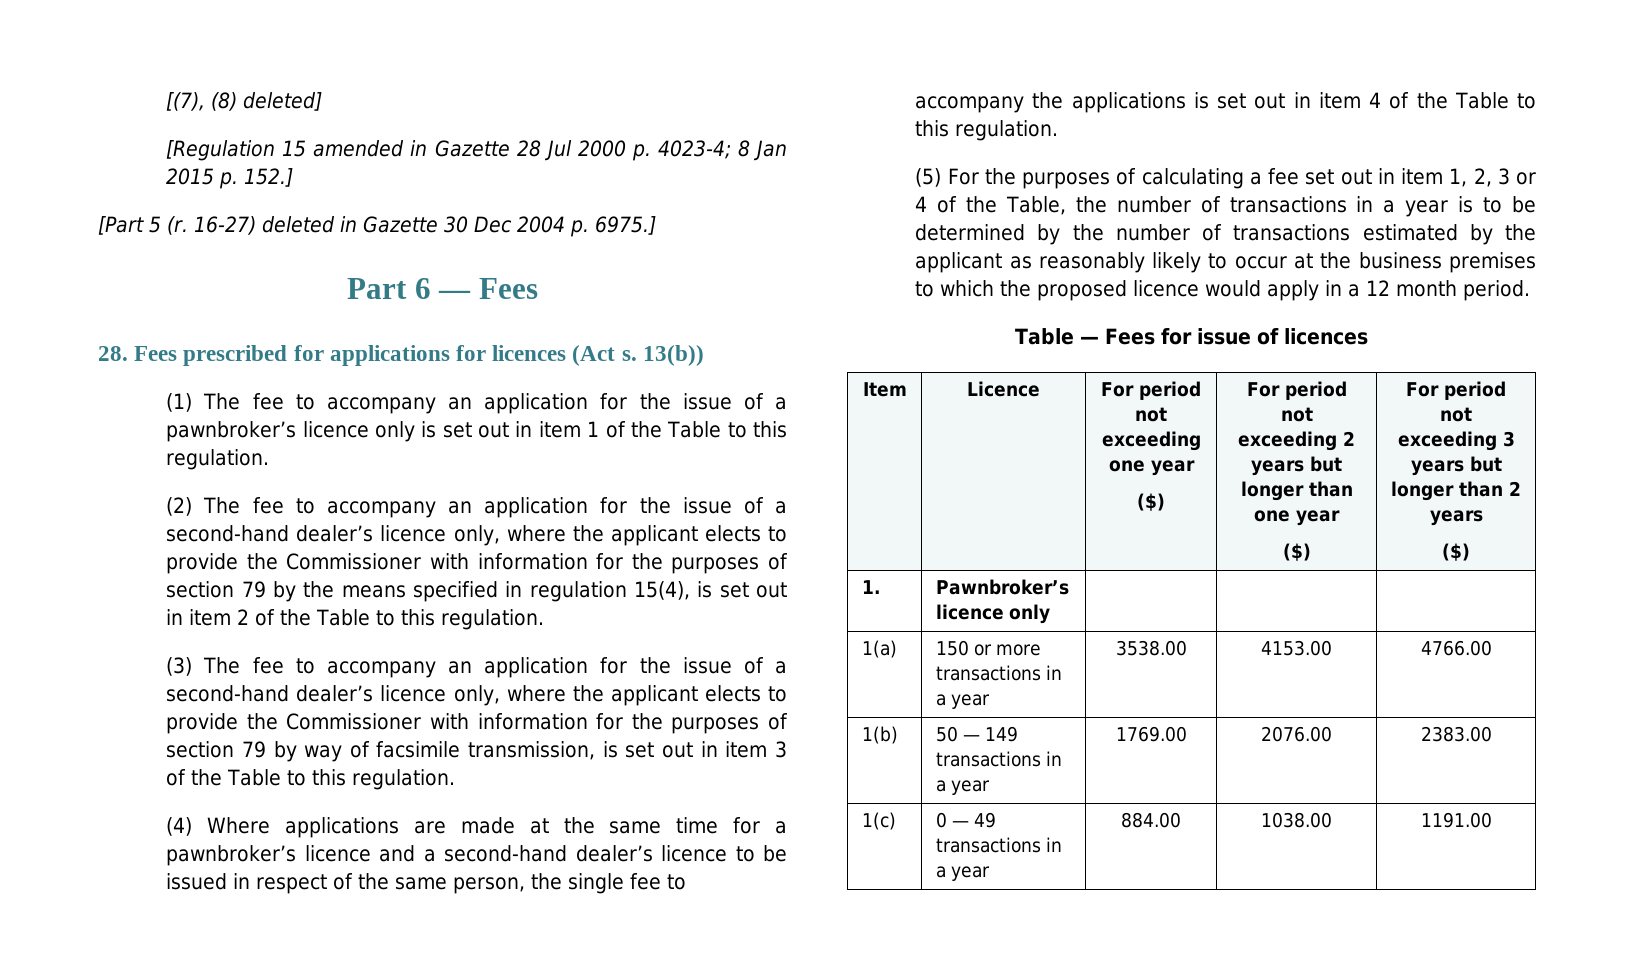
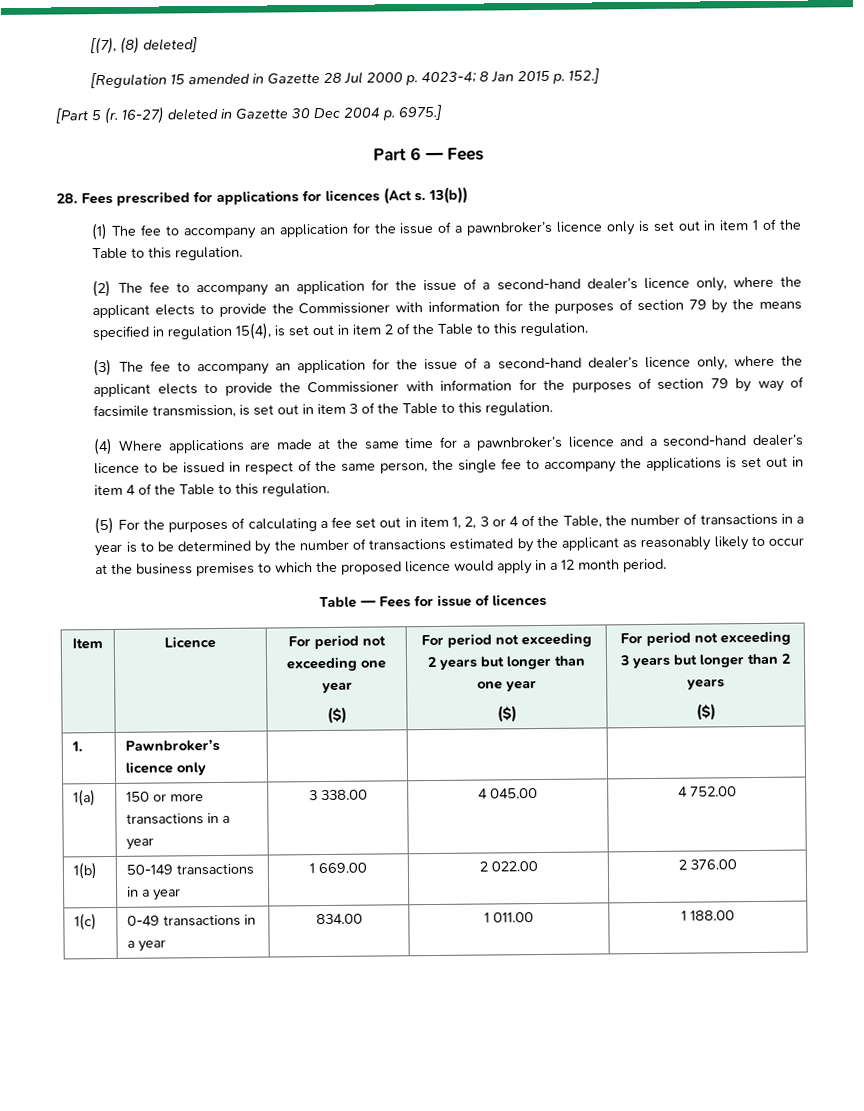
- 1(a) | 150 or more transactions in a year | 3538.00 | 4153.00 | 4766.00
- 1(b) | 50 — 149 transactions in a year | 1769.00 | 2076.00 | 2383.00
- 1(c) | 0 — 49 transactions in a year | 884.00 | 1038.00 | 1191.00
+ 1(a) | 150 or more transactions in a year | 3 338.00 | 4 045.00 | 4 752.00
+ 1(b) | 50-149 transactions in a year | 1 669.00 | 2 022.00 | 2 376.00
+ 1(c) | 0-49 transactions in a year | 834.00 | 1 011.00 | 1 188.00

